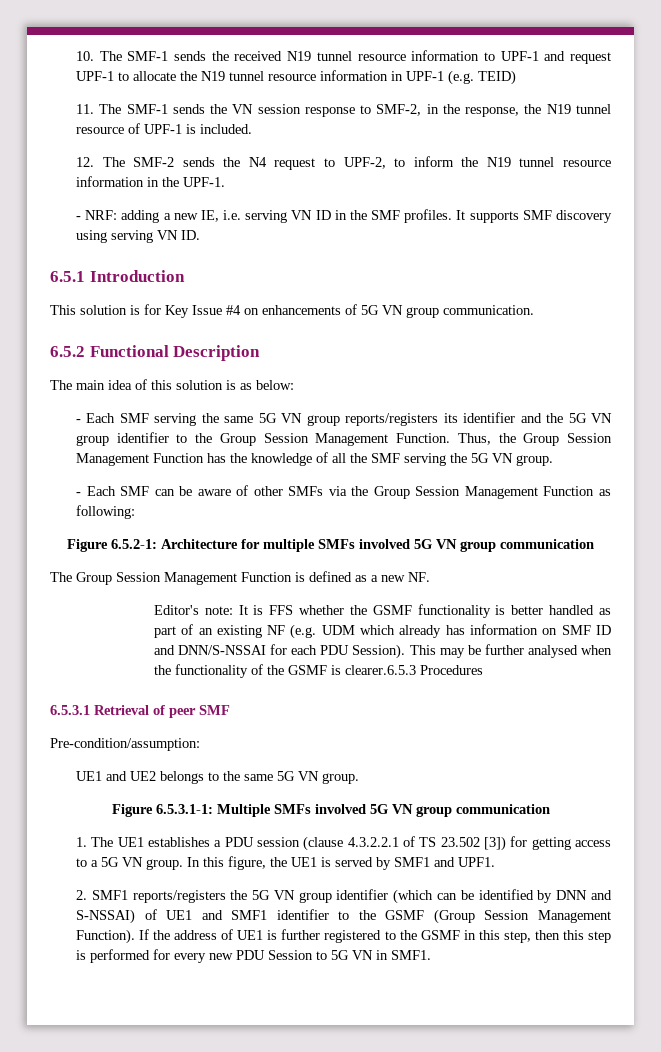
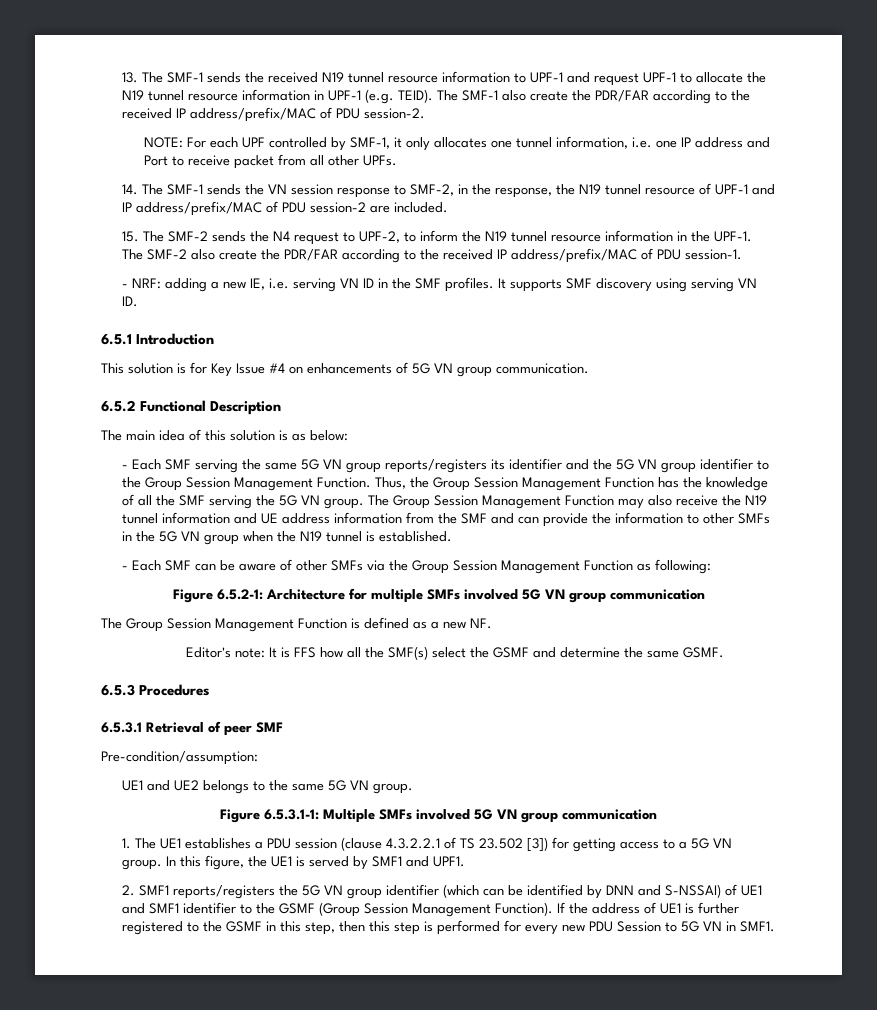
- 10. The SMF-1 sends the received N19 tunnel resource information to UPF-1 and request UPF-1 to allocate the N19 tunnel resource information in UPF-1 (e.g. TEID)
- 11. The SMF-1 sends the VN session response to SMF-2, in the response, the N19 tunnel resource of UPF-1 is included.
+ 13. The SMF-1 sends the received N19 tunnel resource information to UPF-1 and request UPF-1 to allocate the N19 tunnel resource information in UPF-1 (e.g. TEID). The SMF-1 also create the PDR/FAR according to the received IP address/prefix/MAC of PDU session-2.
+ NOTE: For each UPF controlled by SMF-1, it only allocates one tunnel information, i.e. one IP address and Port to receive packet from all other UPFs.
+ 14. The SMF-1 sends the VN session response to SMF-2, in the response, the N19 tunnel resource of UPF-1 and IP address/prefix/MAC of PDU session-2 are included.
- 12. The SMF-2 sends the N4 request to UPF-2, to inform the N19 tunnel resource information in the UPF-1.
+ 15. The SMF-2 sends the N4 request to UPF-2, to inform the N19 tunnel resource information in the UPF-1. The SMF-2 also create the PDR/FAR according to the received IP address/prefix/MAC of PDU session-1.
+ The Group Session Management Function may also receive the N19 tunnel information and UE address information from the SMF and can provide the information to other SMFs in the 5G VN group when the N19 tunnel is established.
- Editor's note: It is FFS whether the GSMF functionality is better handled as part of an existing NF (e.g. UDM which already has information on SMF ID and DNN/S-NSSAI for each PDU Session). This may be further analysed when the functionality of the GSMF is clearer.6.5.3 Procedures
+ Editor's note: It is FFS how all the SMF(s) select the GSMF and determine the same GSMF.
+ 6.5.3 Procedures

